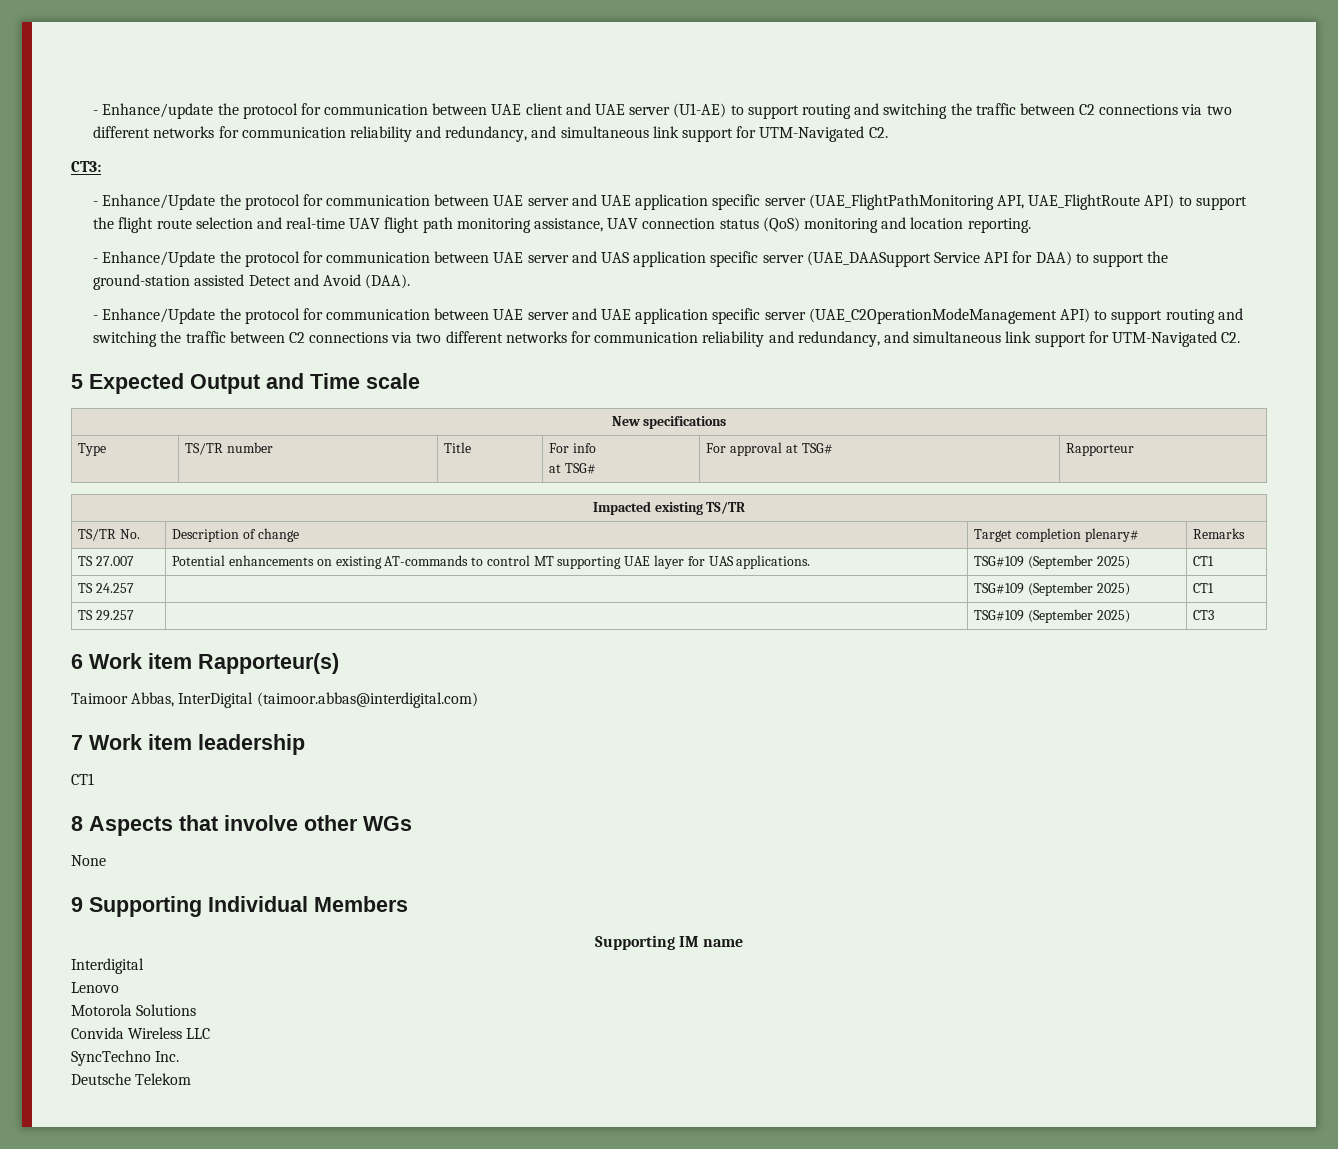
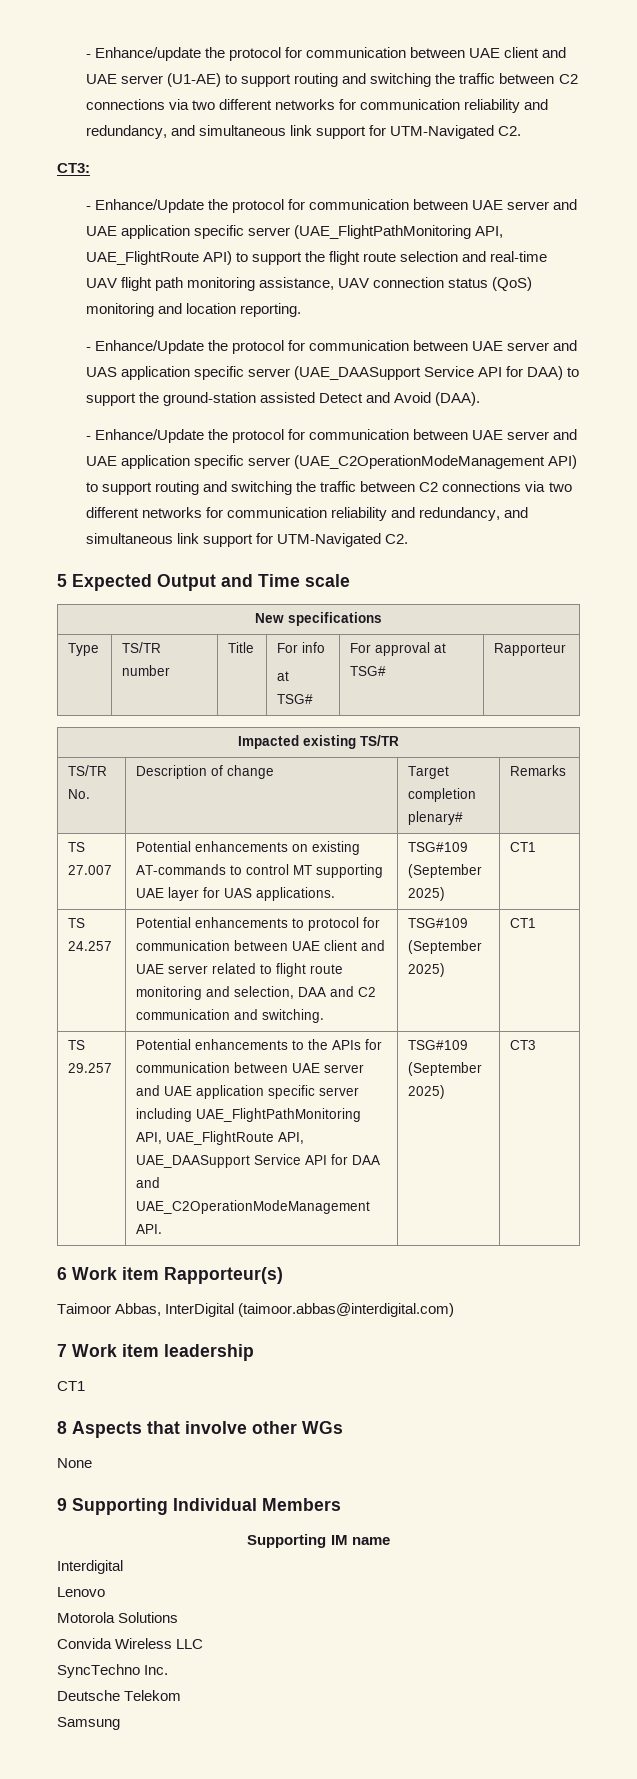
- TS 24.257 | | TSG#109 (September 2025) | CT1
+ TS 24.257 | Potential enhancements to protocol for communication between UAE client and UAE server related to flight route monitoring and selection, DAA and C2 communication and switching. | TSG#109 (September 2025) | CT1
- TS 29.257 | | TSG#109 (September 2025) | CT3
+ TS 29.257 | Potential enhancements to the APIs for communication between UAE server and UAE application specific server including UAE_FlightPathMonitoring API, UAE_FlightRoute API, UAE_DAASupport Service API for DAA and UAE_C2OperationModeManagement API. | TSG#109 (September 2025) | CT3
+ Samsung

